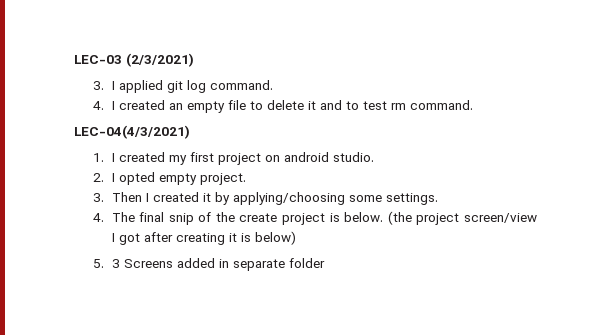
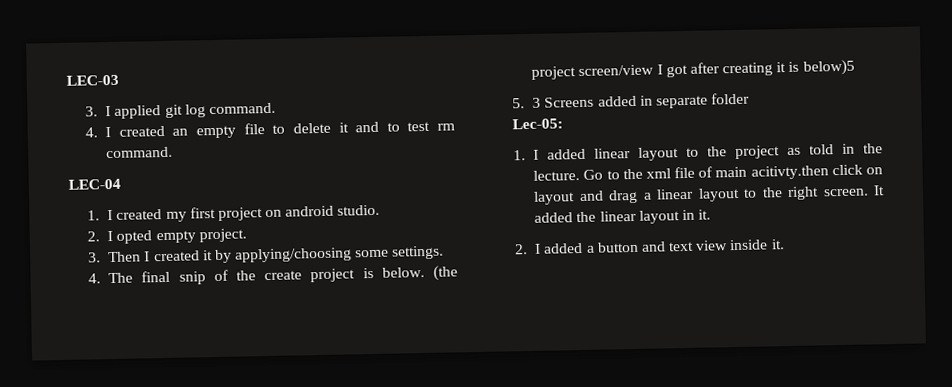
- LEC-03 (2/3/2021)
+ LEC-03
- LEC-04(4/3/2021)
+ LEC-04
- (the project screen/view I got after creating it is below)
+ (the project screen/view I got after creating it is below)5
+ Lec-05:
+ 1. I added linear layout to the project as told in the lecture. Go to the xml file of main acitivty.then click on layout and drag a linear layout to the right screen. It added the linear layout in it.
+ 2. I added a button and text view inside it.

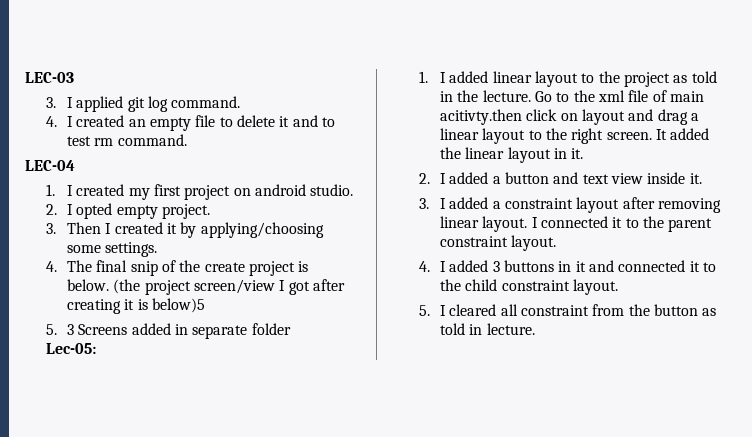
+ 3. I added a constraint layout after removing linear layout. I connected it to the parent constraint layout.
+ 4. I added 3 buttons in it and connected it to the child constraint layout.
+ 5. I cleared all constraint from the button as told in lecture.

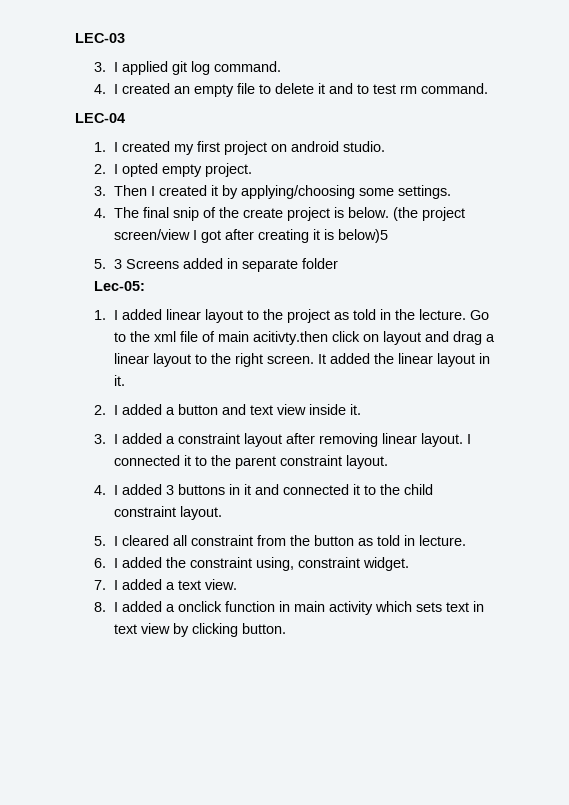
+ 6. I added the constraint using, constraint widget.
+ 7. I added a text view.
+ 8. I added a onclick function in main activity which sets text in text view by clicking button.

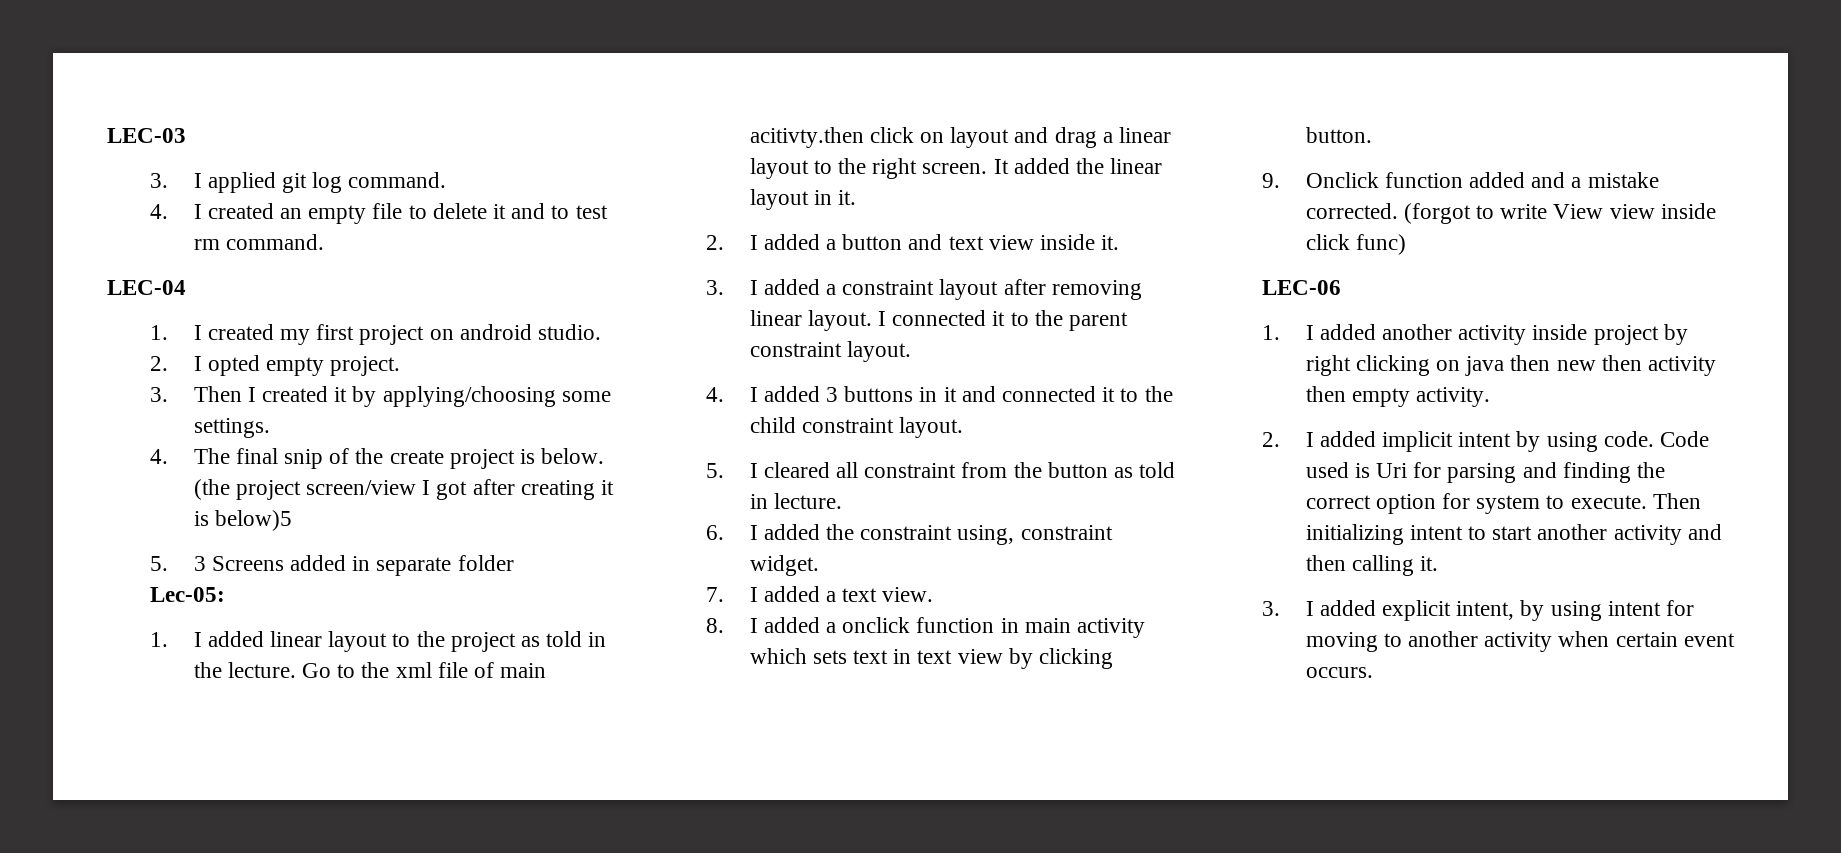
+ 9. Onclick function added and a mistake corrected. (forgot to write View view inside click func)
+ LEC-06
+ 1. I added another activity inside project by right clicking on java then new then activity then empty activity.
+ 2. I added implicit intent by using code. Code used is Uri for parsing and finding the correct option for system to execute. Then initializing intent to start another activity and then calling it.
+ 3. I added explicit intent, by using intent for moving to another activity when certain event occurs.

